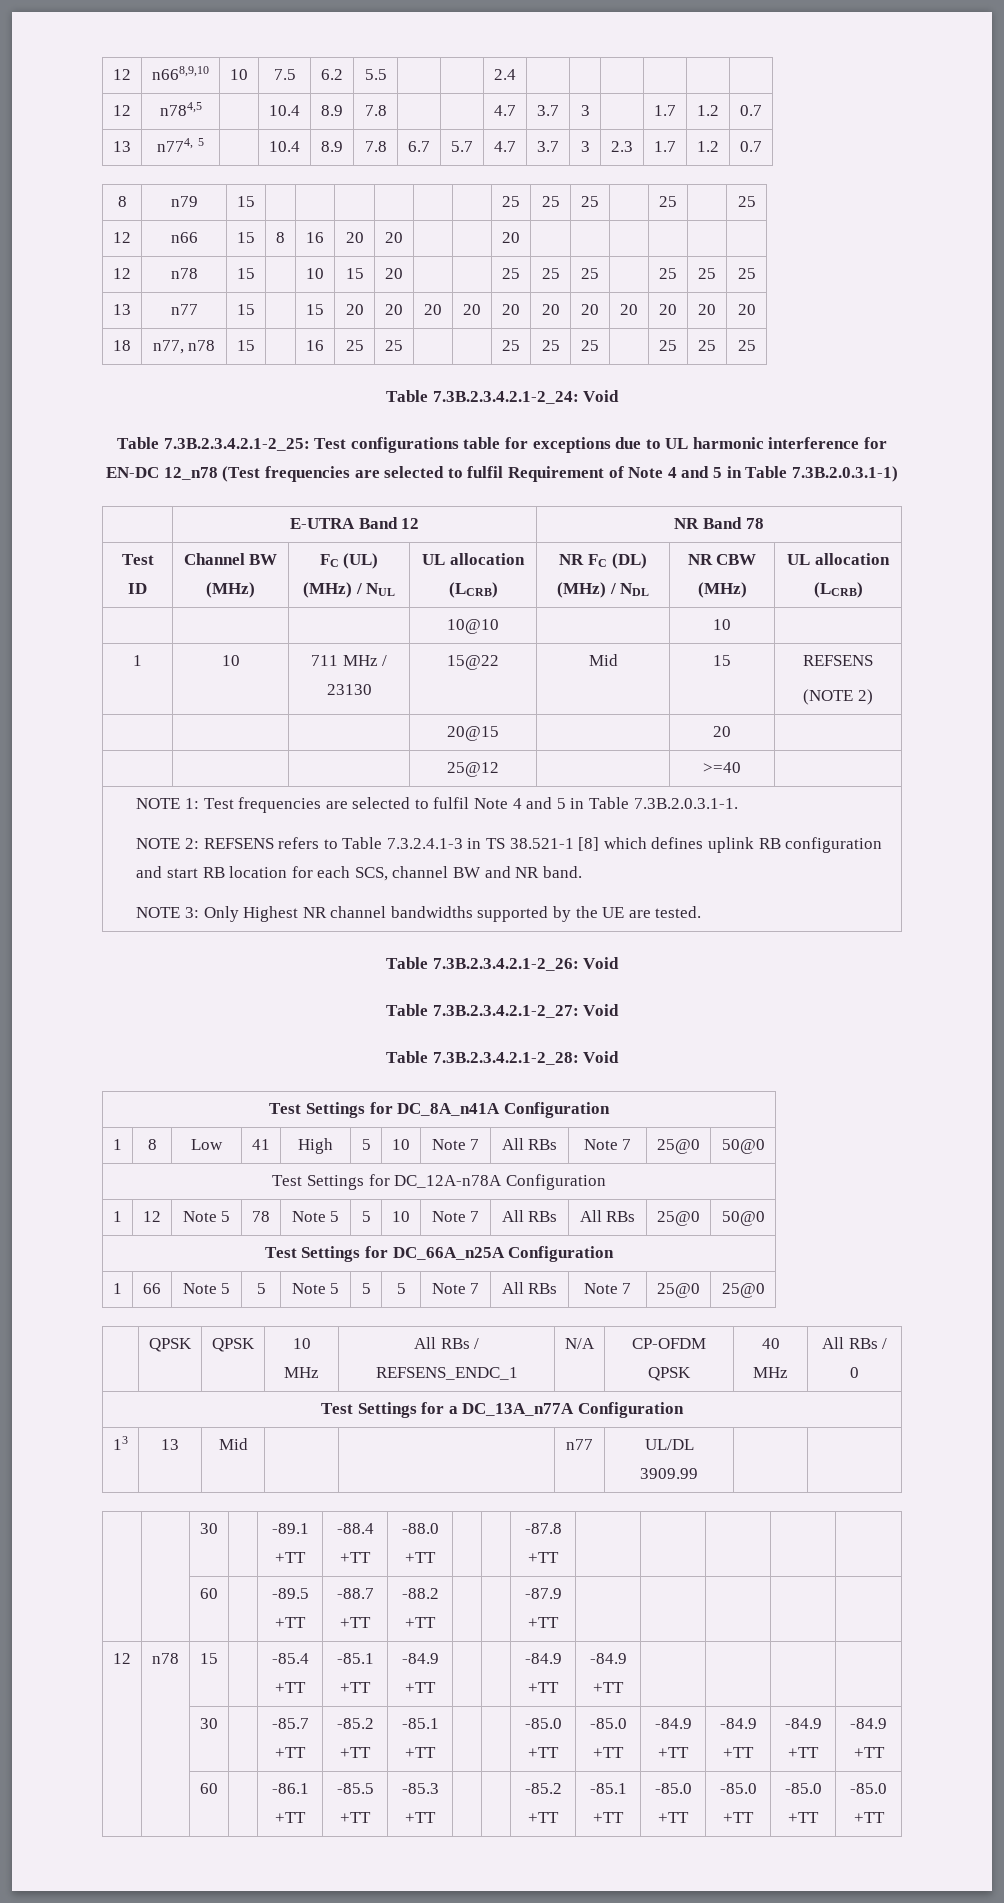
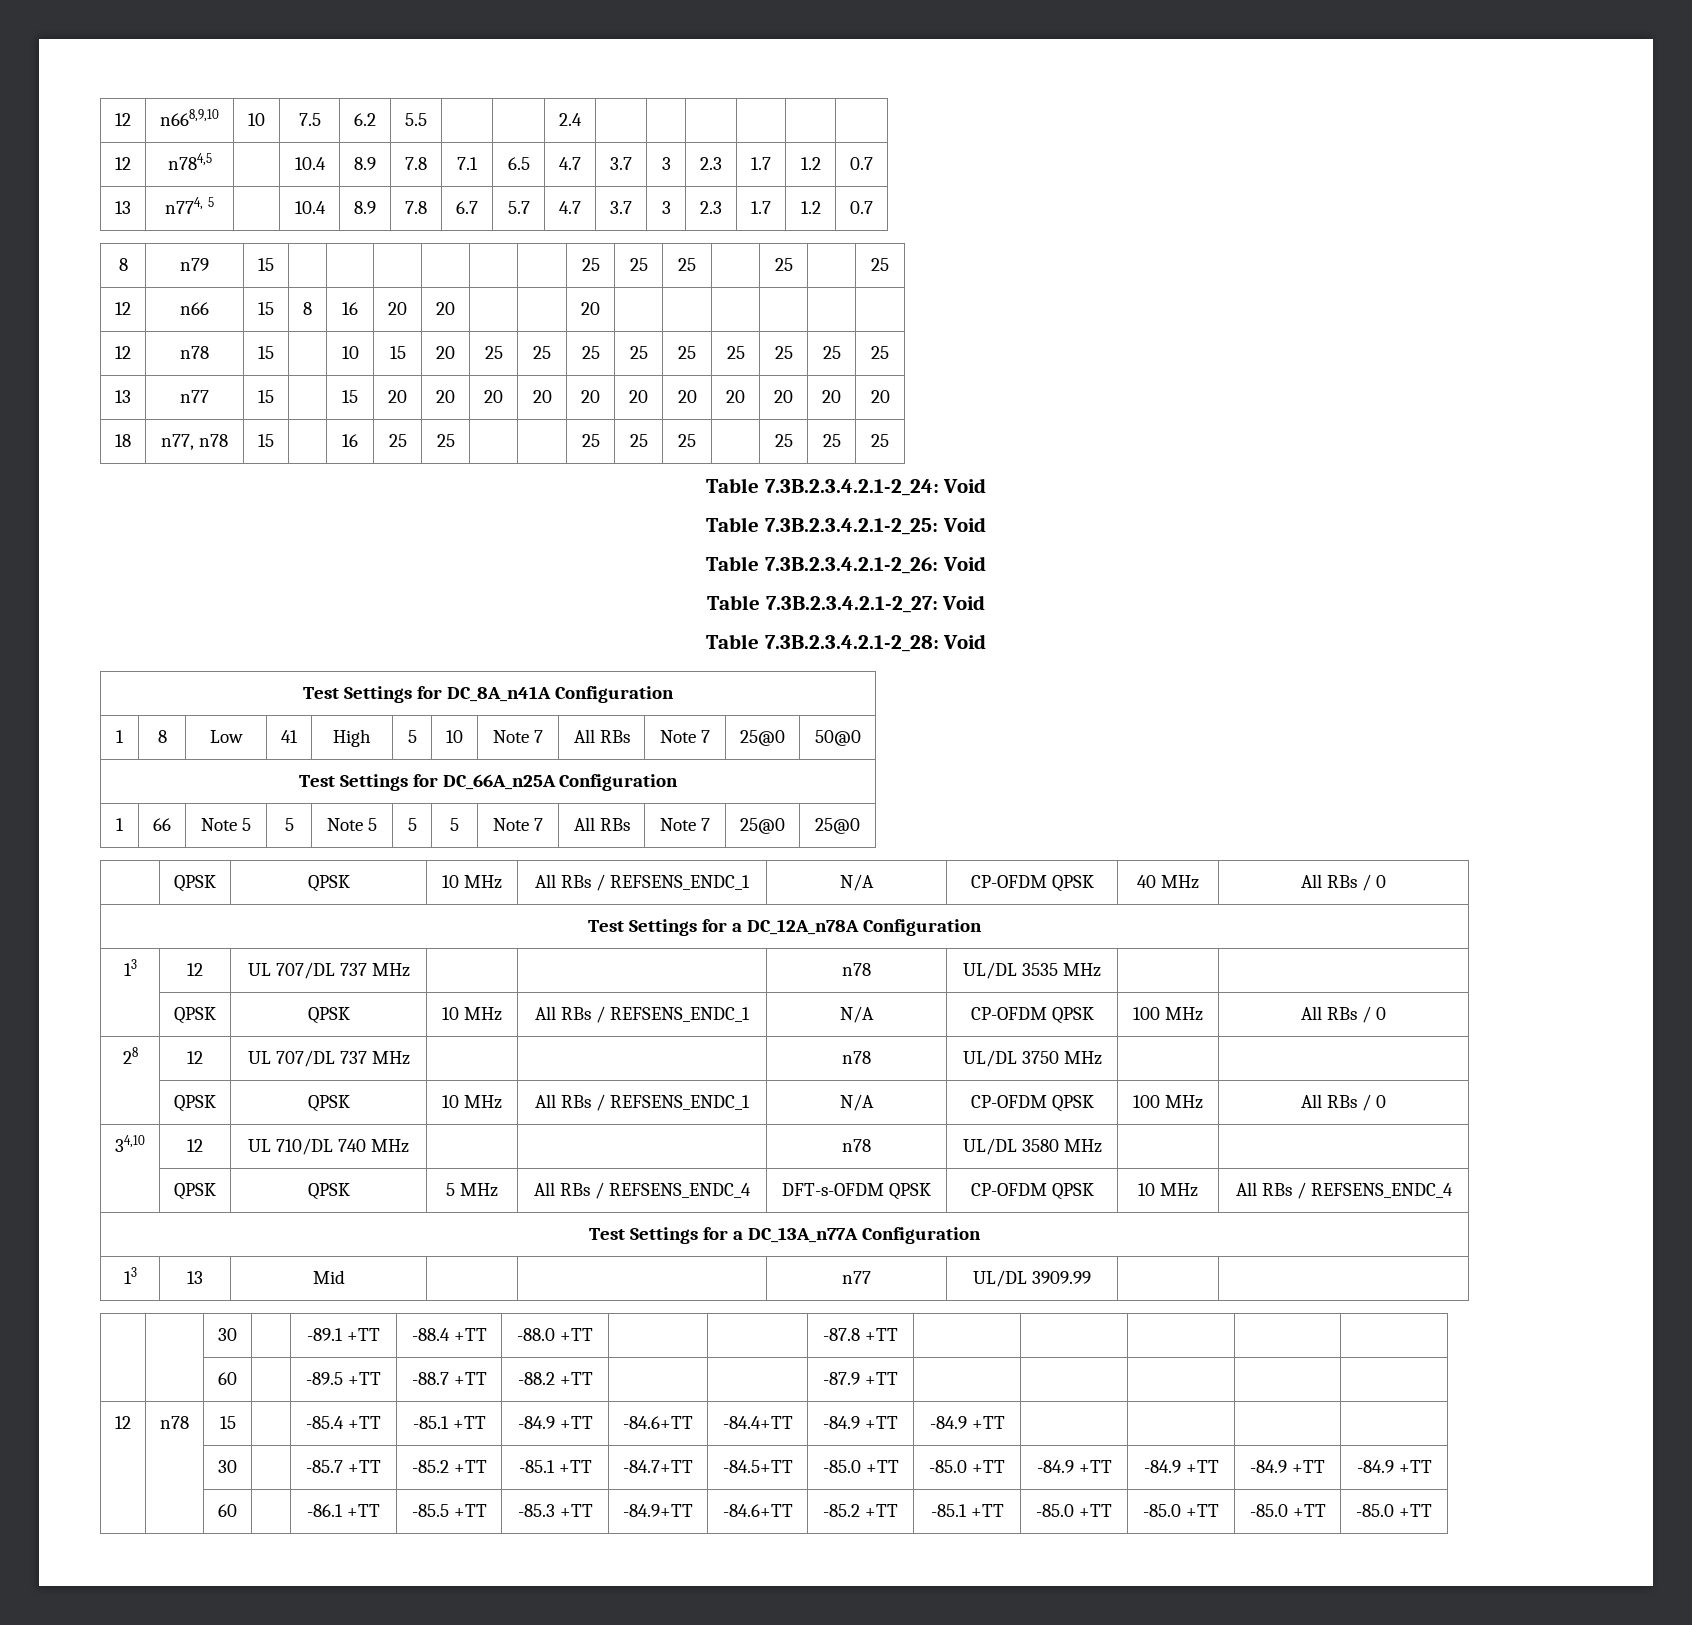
- 12 | n784,5 | | 10.4 | 8.9 | 7.8 | | | 4.7 | 3.7 | 3 | | 1.7 | 1.2 | 0.7
+ 12 | n784,5 | | 10.4 | 8.9 | 7.8 | 7.1 | 6.5 | 4.7 | 3.7 | 3 | 2.3 | 1.7 | 1.2 | 0.7
- 12 | n78 | 15 | | 10 | 15 | 20 | | | 25 | 25 | 25 | | 25 | 25 | 25
+ 12 | n78 | 15 | | 10 | 15 | 20 | 25 | 25 | 25 | 25 | 25 | 25 | 25 | 25 | 25
- Table 7.3B.2.3.4.2.1-2_25: Test configurations table for exceptions due to UL harmonic interference for EN-DC 12_n78 (Test frequencies are selected to fulfil Requirement of Note 4 and 5 in Table 7.3B.2.0.3.1-1)
- | E-UTRA Band 12 | NR Band 78
- Test ID | Channel BW (MHz) | FC (UL) (MHz) / NUL | UL allocation (LCRB) | NR FC (DL) (MHz) / NDL | NR CBW (MHz) | UL allocation (LCRB)
- | | | 10@10 | | 10 |
- 1 | 10 | 711 MHz / 23130 | 15@22 | Mid | 15 | REFSENS
- (NOTE 2)
- | | | 20@15 | | 20 |
- | | | 25@12 | | >=40 |
- NOTE 1: Test frequencies are selected to fulfil Note 4 and 5 in Table 7.3B.2.0.3.1-1.
- NOTE 2: REFSENS refers to Table 7.3.2.4.1-3 in TS 38.521-1 [8] which defines uplink RB configuration and start RB location for each SCS, channel BW and NR band.
- NOTE 3: Only Highest NR channel bandwidths supported by the UE are tested.
+ Table 7.3B.2.3.4.2.1-2_25: Void
- Test Settings for DC_12A-n78A Configuration
- 1 | 12 | Note 5 | 78 | Note 5 | 5 | 10 | Note 7 | All RBs | All RBs | 25@0 | 50@0
+ Test Settings for a DC_12A_n78A Configuration
+ 13 | 12 | UL 707/DL 737 MHz | | | n78 | UL/DL 3535 MHz | |
+ | QPSK | QPSK | 10 MHz | All RBs / REFSENS_ENDC_1 | N/A | CP-OFDM QPSK | 100 MHz | All RBs / 0
+ 28 | 12 | UL 707/DL 737 MHz | | | n78 | UL/DL 3750 MHz | |
+ | QPSK | QPSK | 10 MHz | All RBs / REFSENS_ENDC_1 | N/A | CP-OFDM QPSK | 100 MHz | All RBs / 0
+ 34,10 | 12 | UL 710/DL 740 MHz | | | n78 | UL/DL 3580 MHz | |
+ | QPSK | QPSK | 5 MHz | All RBs / REFSENS_ENDC_4 | DFT-s-OFDM QPSK | CP-OFDM QPSK | 10 MHz | All RBs / REFSENS_ENDC_4
- 12 | n78 | 15 | | -85.4 +TT | -85.1 +TT | -84.9 +TT | | | -84.9 +TT | -84.9 +TT | | | |
+ 12 | n78 | 15 | | -85.4 +TT | -85.1 +TT | -84.9 +TT | -84.6+TT | -84.4+TT | -84.9 +TT | -84.9 +TT | | | |
- | | 30 | | -85.7 +TT | -85.2 +TT | -85.1 +TT | | | -85.0 +TT | -85.0 +TT | -84.9 +TT | -84.9 +TT | -84.9 +TT | -84.9 +TT
+ | | 30 | | -85.7 +TT | -85.2 +TT | -85.1 +TT | -84.7+TT | -84.5+TT | -85.0 +TT | -85.0 +TT | -84.9 +TT | -84.9 +TT | -84.9 +TT | -84.9 +TT
- | | 60 | | -86.1 +TT | -85.5 +TT | -85.3 +TT | | | -85.2 +TT | -85.1 +TT | -85.0 +TT | -85.0 +TT | -85.0 +TT | -85.0 +TT
+ | | 60 | | -86.1 +TT | -85.5 +TT | -85.3 +TT | -84.9+TT | -84.6+TT | -85.2 +TT | -85.1 +TT | -85.0 +TT | -85.0 +TT | -85.0 +TT | -85.0 +TT

